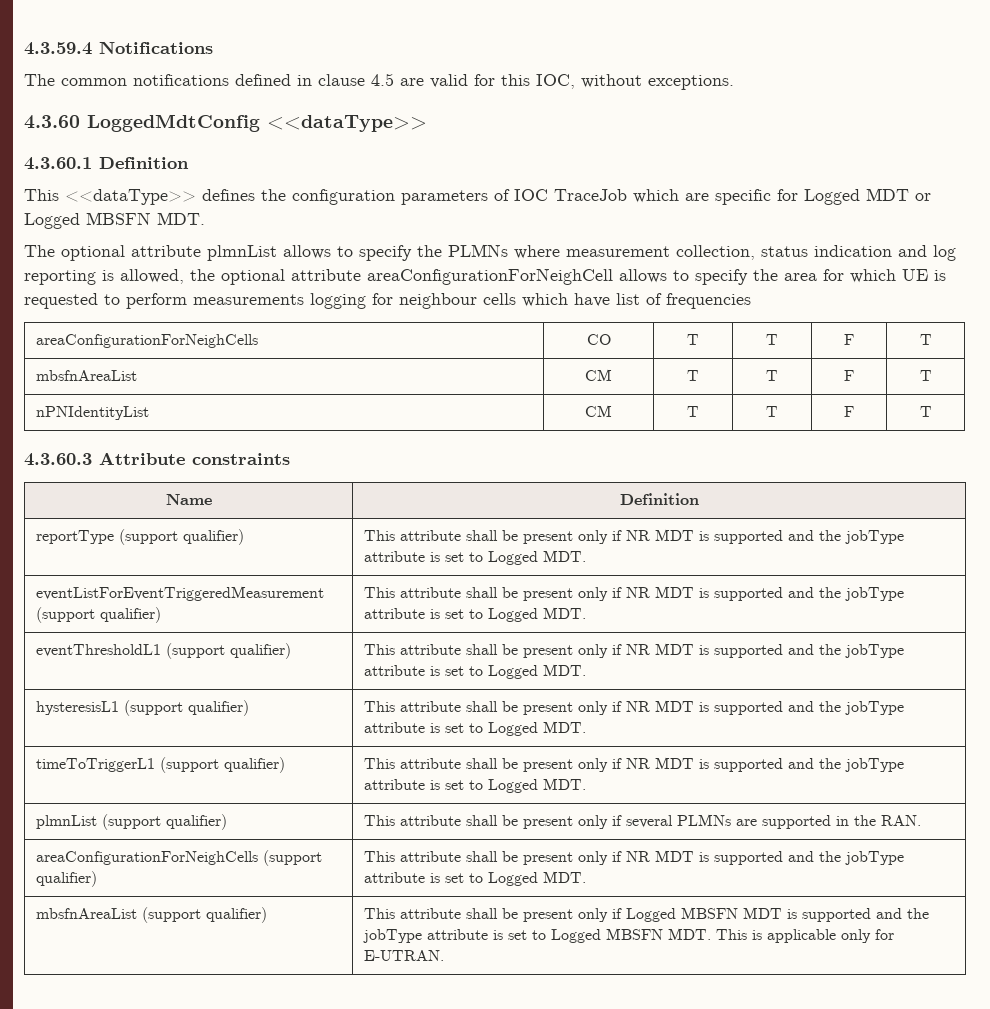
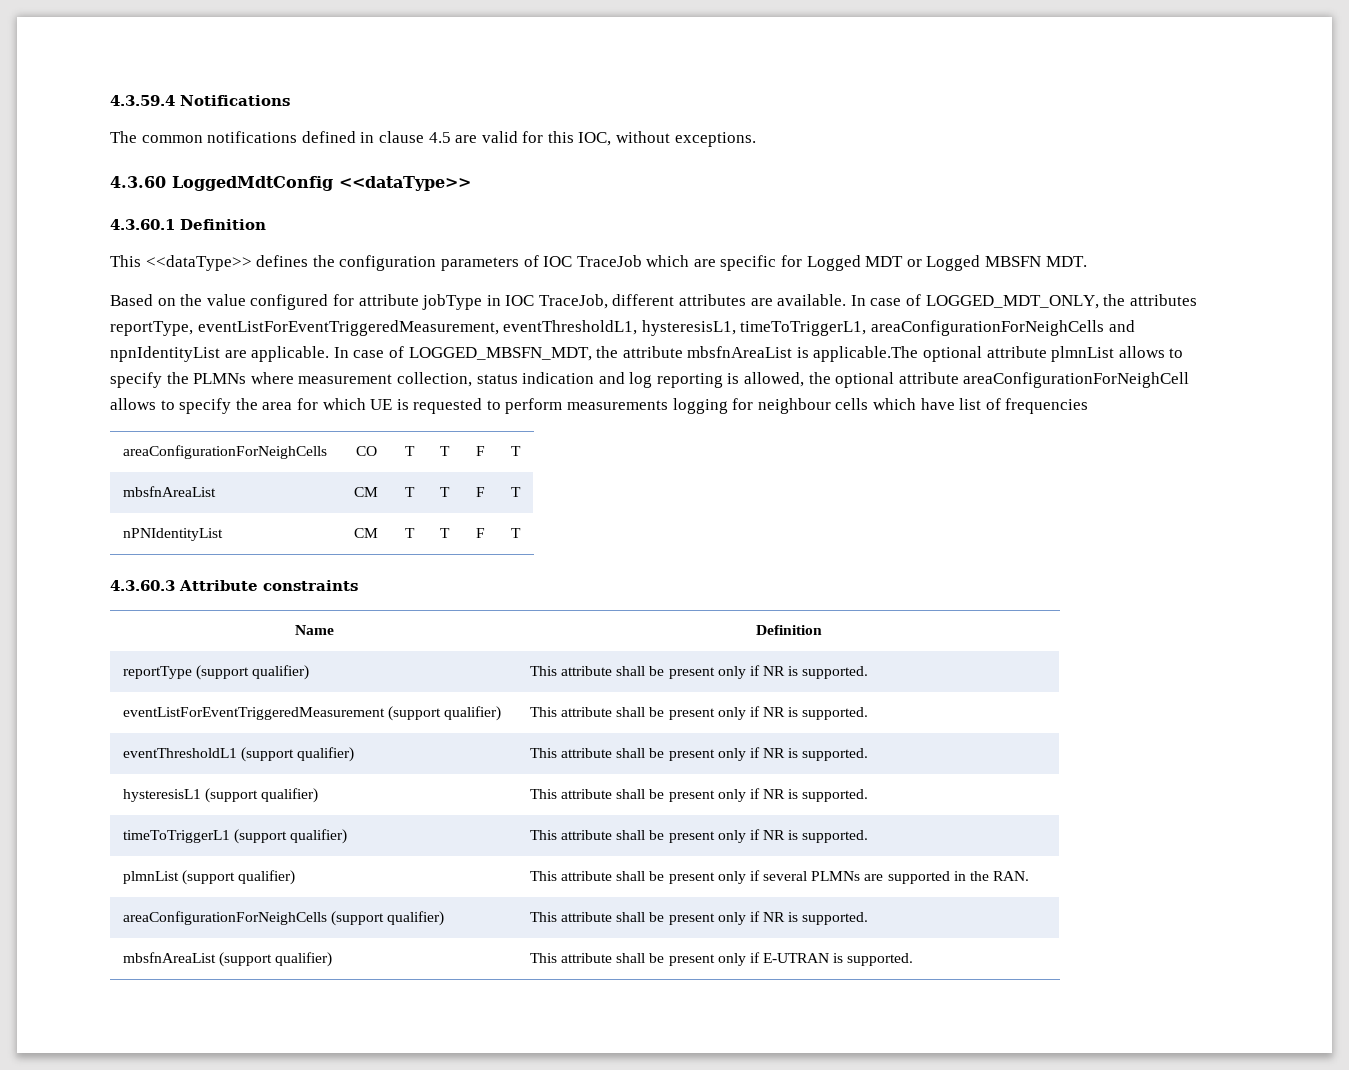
- The optional attribute plmnList allows to specify the PLMNs where measurement collection, status indication and log reporting is allowed, the optional attribute areaConfigurationForNeighCell allows to specify the area for which UE is requested to perform measurements logging for neighbour cells which have list of frequencies
+ Based on the value configured for attribute jobType in IOC TraceJob, different attributes are available. In case of LOGGED_MDT_ONLY, the attributes reportType, eventListForEventTriggeredMeasurement, eventThresholdL1, hysteresisL1, timeToTriggerL1, areaConfigurationForNeighCells and npnIdentityList are applicable. In case of LOGGED_MBSFN_MDT, the attribute mbsfnAreaList is applicable.The optional attribute plmnList allows to specify the PLMNs where measurement collection, status indication and log reporting is allowed, the optional attribute areaConfigurationForNeighCell allows to specify the area for which UE is requested to perform measurements logging for neighbour cells which have list of frequencies
- reportType (support qualifier) | This attribute shall be present only if NR MDT is supported and the jobType attribute is set to Logged MDT.
+ reportType (support qualifier) | This attribute shall be present only if NR is supported.
- eventListForEventTriggeredMeasurement (support qualifier) | This attribute shall be present only if NR MDT is supported and the jobType attribute is set to Logged MDT.
+ eventListForEventTriggeredMeasurement (support qualifier) | This attribute shall be present only if NR is supported.
- eventThresholdL1 (support qualifier) | This attribute shall be present only if NR MDT is supported and the jobType attribute is set to Logged MDT.
+ eventThresholdL1 (support qualifier) | This attribute shall be present only if NR is supported.
- hysteresisL1 (support qualifier) | This attribute shall be present only if NR MDT is supported and the jobType attribute is set to Logged MDT.
+ hysteresisL1 (support qualifier) | This attribute shall be present only if NR is supported.
- timeToTriggerL1 (support qualifier) | This attribute shall be present only if NR MDT is supported and the jobType attribute is set to Logged MDT.
+ timeToTriggerL1 (support qualifier) | This attribute shall be present only if NR is supported.
- areaConfigurationForNeighCells (support qualifier) | This attribute shall be present only if NR MDT is supported and the jobType attribute is set to Logged MDT.
+ areaConfigurationForNeighCells (support qualifier) | This attribute shall be present only if NR is supported.
- mbsfnAreaList (support qualifier) | This attribute shall be present only if Logged MBSFN MDT is supported and the jobType attribute is set to Logged MBSFN MDT. This is applicable only for E-UTRAN.
+ mbsfnAreaList (support qualifier) | This attribute shall be present only if E-UTRAN is supported.

